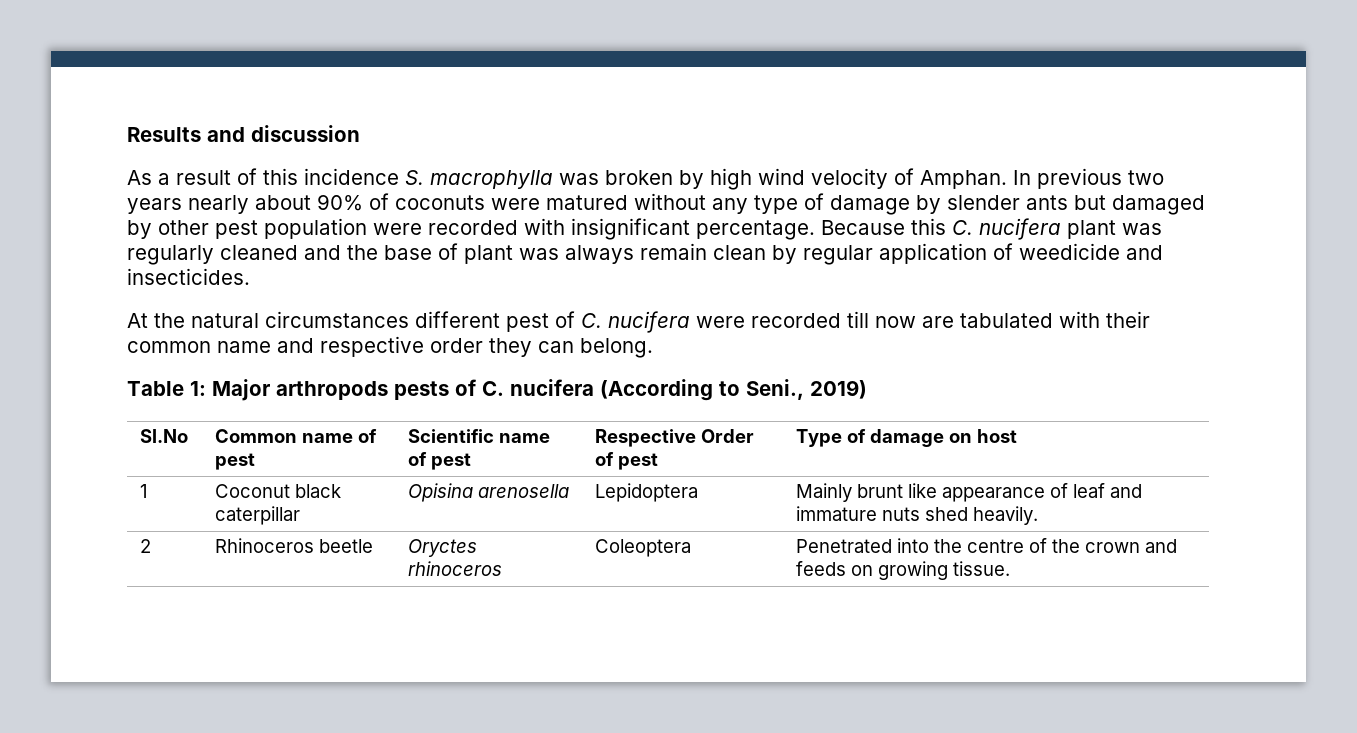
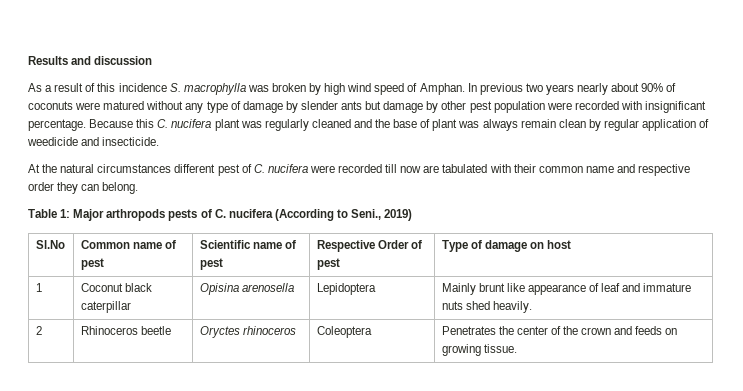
- As a result of this incidence S. macrophylla was broken by high wind velocity of Amphan.
+ As a result of this incidence S. macrophylla was broken by high wind speed of Amphan.
- In previous two years nearly about 90% of coconuts were matured without any type of damage by slender ants but damaged by other pest population were recorded with insignificant percentage.
+ In previous two years nearly about 90% of coconuts were matured without any type of damage by slender ants but damage by other pest population were recorded with insignificant percentage.
- Because this C. nucifera plant was regularly cleaned and the base of plant was always remain clean by regular application of weedicide and insecticides.
+ Because this C. nucifera plant was regularly cleaned and the base of plant was always remain clean by regular application of weedicide and insecticide.
- 2 | Rhinoceros beetle | Oryctes rhinoceros | Coleoptera | Penetrated into the centre of the crown and feeds on growing tissue.
+ 2 | Rhinoceros beetle | Oryctes rhinoceros | Coleoptera | Penetrates the center of the crown and feeds on growing tissue.

